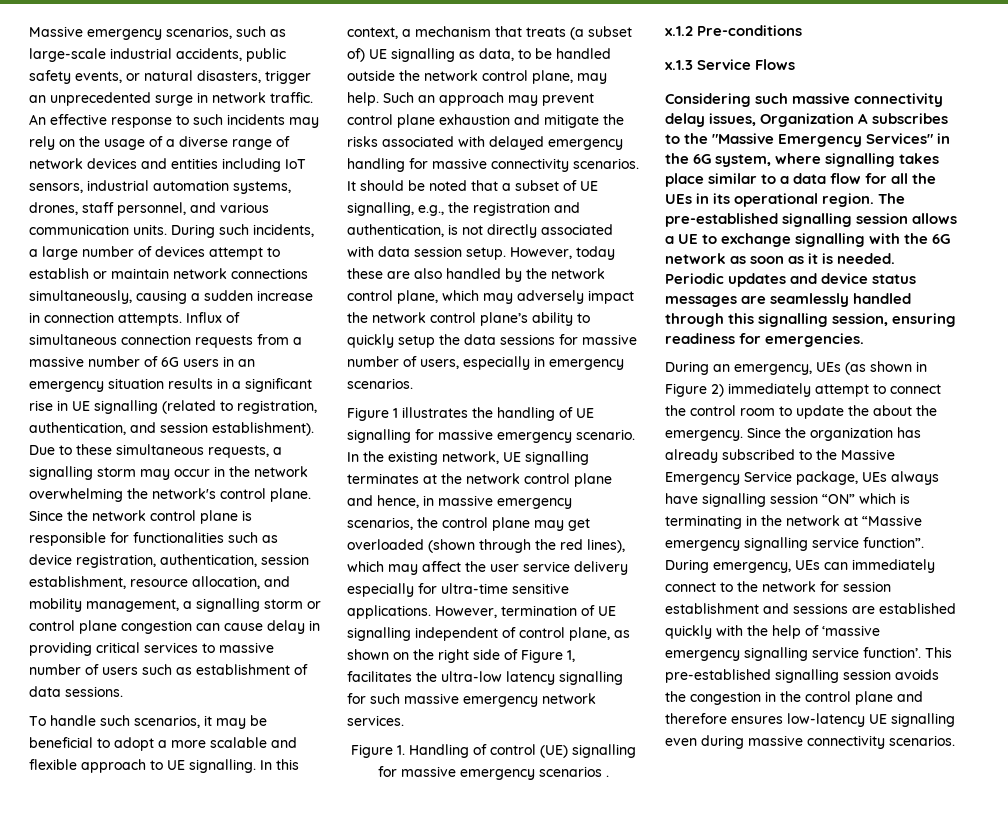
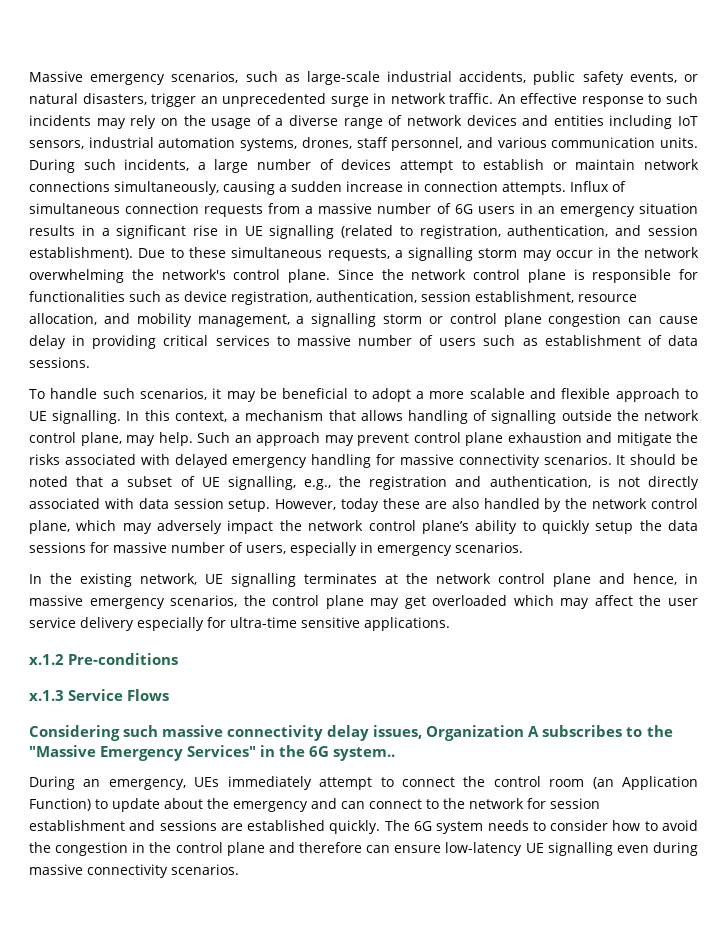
- In this context, a mechanism that treats (a subset of) UE signalling as data, to be handled outside the network control plane, may help.
+ In this context, a mechanism that allows handling of signalling outside the network control plane, may help.
- Figure 1 illustrates the handling of UE signalling for massive emergency scenario. In the existing network, UE signalling terminates at the network control plane and hence, in massive emergency scenarios, the control plane may get overloaded (shown through the red lines), which may affect the user service delivery especially for ultra-time sensitive applications. However, termination of UE signalling independent of control plane, as shown on the right side of Figure 1, facilitates the ultra-low latency signalling for such massive emergency network services.
- Figure 1. Handling of control (UE) signalling for massive emergency scenarios .
+ In the existing network, UE signalling terminates at the network control plane and hence, in massive emergency scenarios, the control plane may get overloaded which may affect the user service delivery especially for ultra-time sensitive applications.
- Considering such massive connectivity delay issues, Organization A subscribes to the "Massive Emergency Services" in the 6G system, where signalling takes place similar to a data flow for all the UEs in its operational region. The pre-established signalling session allows a UE to exchange signalling with the 6G network as soon as it is needed. Periodic updates and device status messages are seamlessly handled through this signalling session, ensuring readiness for emergencies.
+ Considering such massive connectivity delay issues, Organization A subscribes to the "Massive Emergency Services" in the 6G system..
- During an emergency, UEs (as shown in Figure 2) immediately attempt to connect the control room to update the about the emergency. Since the organization has already subscribed to the Massive Emergency Service package, UEs always have signalling session “ON” which is terminating in the network at “Massive emergency signalling service function”. During emergency, UEs can immediately connect to the network for session establishment and sessions are established quickly with the help of ‘massive emergency signalling service function’. This pre-established signalling session avoids the congestion in the control plane and therefore ensures low-latency UE signalling even during massive connectivity scenarios.
+ During an emergency, UEs immediately attempt to connect the control room (an Application Function) to update about the emergency and can connect to the network for session establishment and sessions are established quickly. The 6G system needs to consider how to avoid the congestion in the control plane and therefore can ensure low-latency UE signalling even during massive connectivity scenarios.

